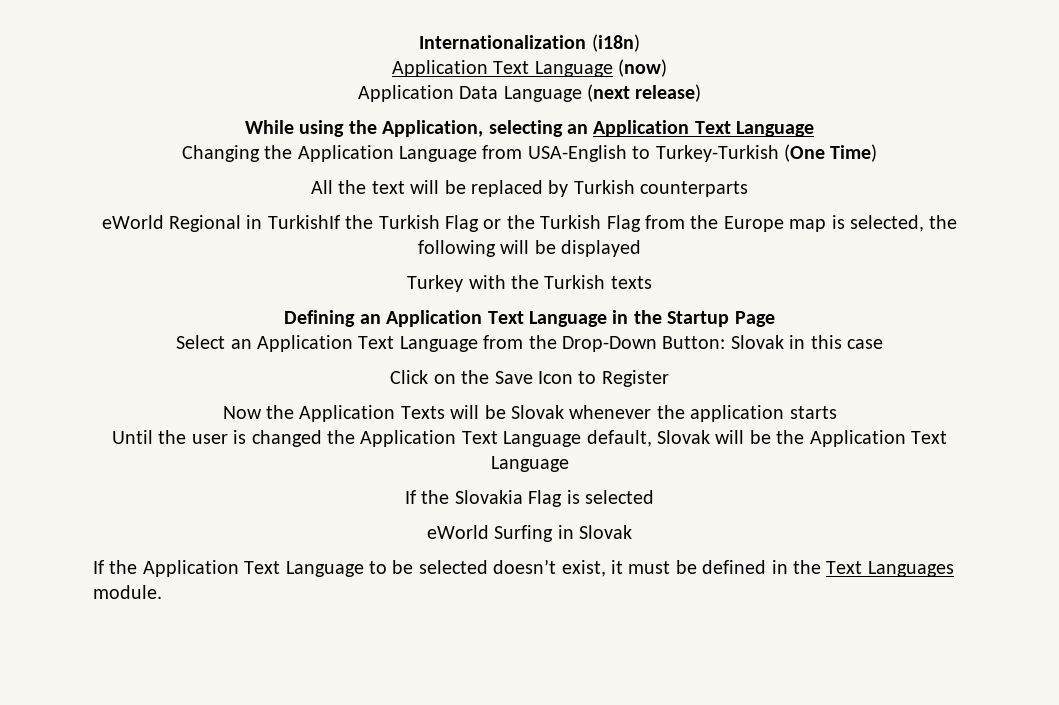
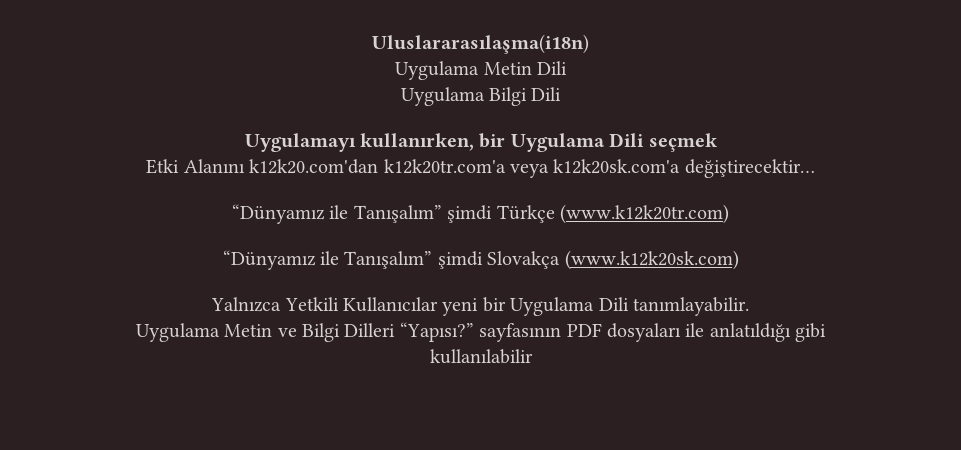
- Internationalization (i18n)
- Application Text Language (now)
- Application Data Language (next release)
- While using the Application, selecting an Application Text Language
- Changing the Application Language from USA-English to Turkey-Turkish (One Time)
- All the text will be replaced by Turkish counterparts
- eWorld Regional in TurkishIf the Turkish Flag or the Turkish Flag from the Europe map is selected, the following will be displayed
- Turkey with the Turkish texts
- Defining an Application Text Language in the Startup Page
- Select an Application Text Language from the Drop-Down Button: Slovak in this case
- Click on the Save Icon to Register
- Now the Application Texts will be Slovak whenever the application starts
- Until the user is changed the Application Text Language default, Slovak will be the Application Text Language
- If the Slovakia Flag is selected
- eWorld Surfing in Slovak
- If the Application Text Language to be selected doesn’t exist, it must be defined in the Text Languages module.
+ Uluslararasılaşma(i18n)
+ Uygulama Metin Dili
+ Uygulama Bilgi Dili
+ Uygulamayı kullanırken, bir Uygulama Dili seçmek
+ Etki Alanını k12k20.com'dan k12k20tr.com'a veya k12k20sk.com'a değiştirecektir…
+ “Dünyamız ile Tanışalım” şimdi Türkçe (www.k12k20tr.com)
+ “Dünyamız ile Tanışalım” şimdi Slovakça (www.k12k20sk.com)
+ Yalnızca Yetkili Kullanıcılar yeni bir Uygulama Dili tanımlayabilir.
+ Uygulama Metin ve Bilgi Dilleri “Yapısı?” sayfasının PDF dosyaları ile anlatıldığı gibi kullanılabilir

